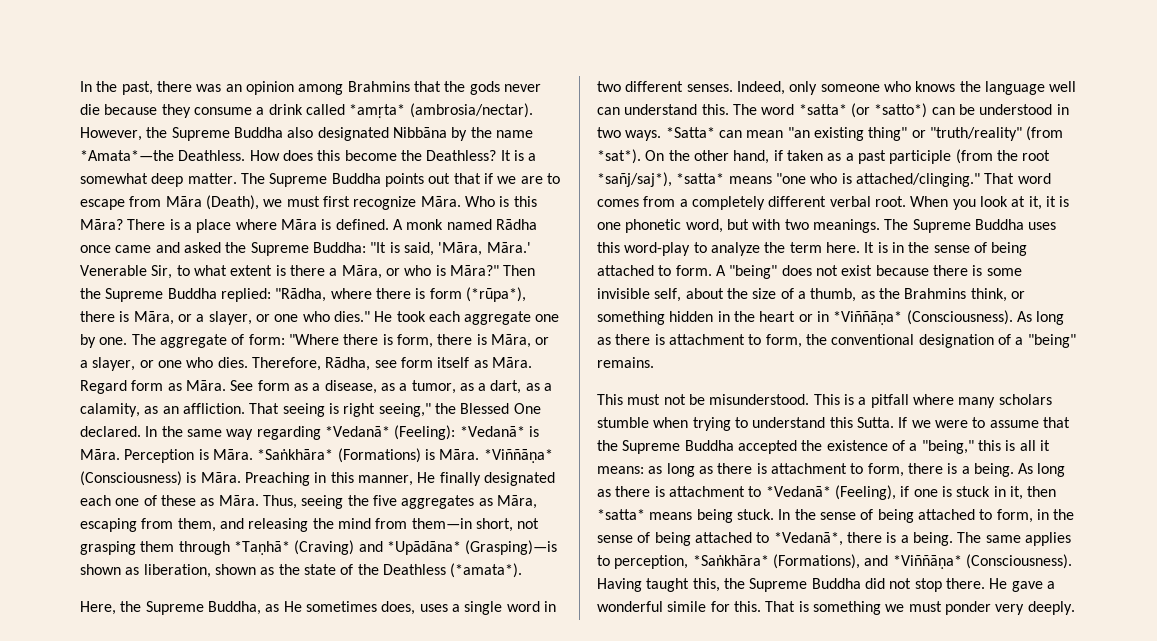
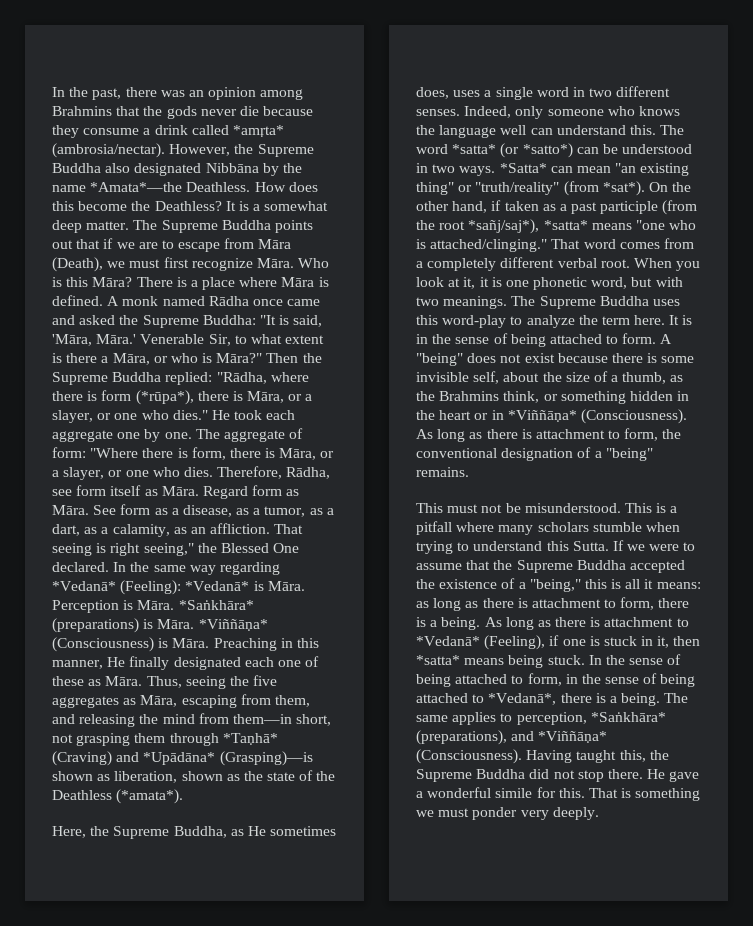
- *Saṅkhāra* (Formations) is Māra.
+ *Saṅkhāra* (preparations) is Māra.
- The same applies to perception, *Saṅkhāra* (Formations), and *Viññāṇa* (Consciousness).
+ The same applies to perception, *Saṅkhāra* (preparations), and *Viññāṇa* (Consciousness).

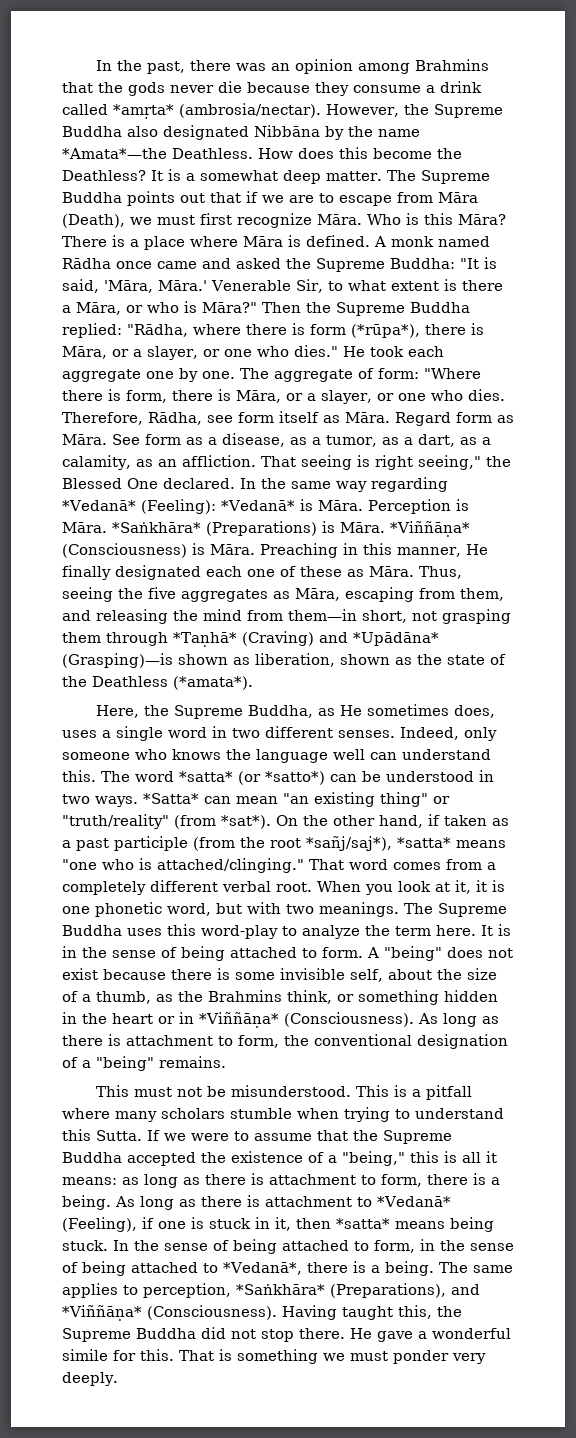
- *Saṅkhāra* (preparations) is Māra.
+ *Saṅkhāra* (Preparations) is Māra.
- The same applies to perception, *Saṅkhāra* (preparations), and *Viññāṇa* (Consciousness).
+ The same applies to perception, *Saṅkhāra* (Preparations), and *Viññāṇa* (Consciousness).

